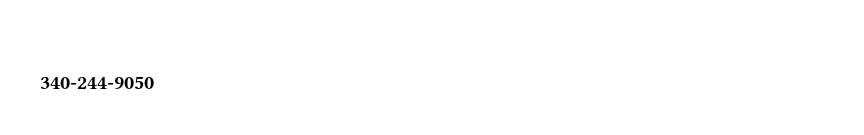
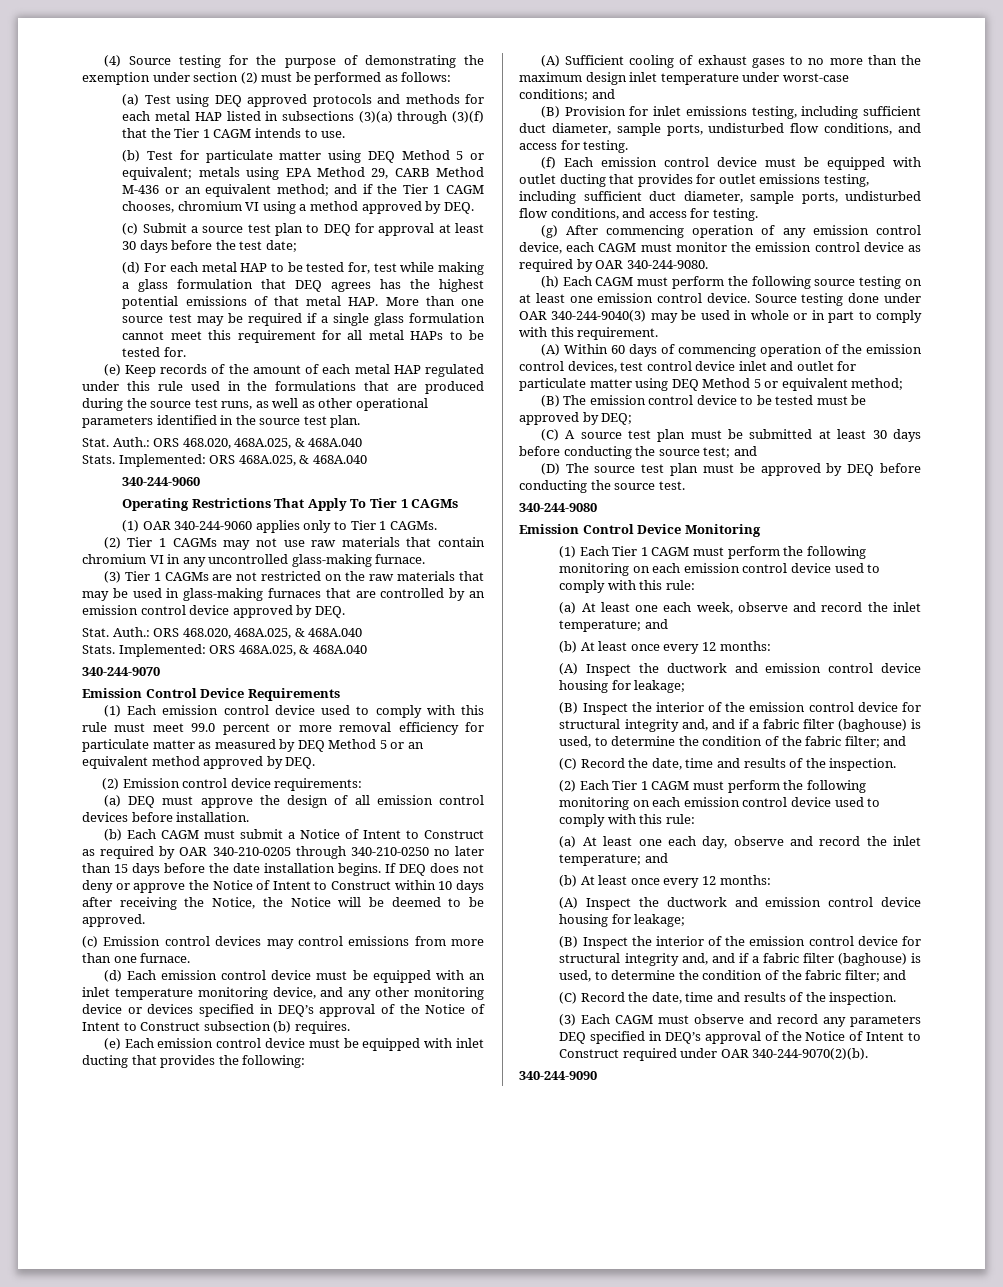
- 340-244-9050
+ (4) Source testing for the purpose of demonstrating the exemption under section (2) must be performed as follows:
+ (a) Test using DEQ approved protocols and methods for each metal HAP listed in subsections (3)(a) through (3)(f) that the Tier 1 CAGM intends to use.
+ (b) Test for particulate matter using DEQ Method 5 or equivalent; metals using EPA Method 29, CARB Method M-436 or an equivalent method; and if the Tier 1 CAGM chooses, chromium VI using a method approved by DEQ.
+ (c) Submit a source test plan to DEQ for approval at least 30 days before the test date;
+ (d) For each metal HAP to be tested for, test while making a glass formulation that DEQ agrees has the highest potential emissions of that metal HAP. More than one source test may be required if a single glass formulation cannot meet this requirement for all metal HAPs to be tested for.
+ (e) Keep records of the amount of each metal HAP regulated under this rule used in the formulations that are produced during the source test runs, as well as other operational parameters identified in the source test plan.
+ Stat. Auth.: ORS 468.020, 468A.025, & 468A.040
+ Stats. Implemented: ORS 468A.025, & 468A.040
+ 340-244-9060
+ Operating Restrictions That Apply To Tier 1 CAGMs
+ (1) OAR 340-244-9060 applies only to Tier 1 CAGMs.
+ (2) Tier 1 CAGMs may not use raw materials that contain chromium VI in any uncontrolled glass-making furnace.
+ (3) Tier 1 CAGMs are not restricted on the raw materials that may be used in glass-making furnaces that are controlled by an emission control device approved by DEQ.
+ Stat. Auth.: ORS 468.020, 468A.025, & 468A.040
+ Stats. Implemented: ORS 468A.025, & 468A.040
+ 340-244-9070
+ Emission Control Device Requirements
+ (1) Each emission control device used to comply with this rule must meet 99.0 percent or more removal efficiency for particulate matter as measured by DEQ Method 5 or an equivalent method approved by DEQ.
+ (2) Emission control device requirements:
+ (a) DEQ must approve the design of all emission control devices before installation.
+ (b) Each CAGM must submit a Notice of Intent to Construct as required by OAR 340-210-0205 through 340-210-0250 no later than 15 days before the date installation begins. If DEQ does not deny or approve the Notice of Intent to Construct within 10 days after receiving the Notice, the Notice will be deemed to be approved.
+ (c) Emission control devices may control emissions from more than one furnace.
+ (d) Each emission control device must be equipped with an inlet temperature monitoring device, and any other monitoring device or devices specified in DEQ’s approval of the Notice of Intent to Construct subsection (b) requires.
+ (e) Each emission control device must be equipped with inlet ducting that provides the following:
+ (A) Sufficient cooling of exhaust gases to no more than the maximum design inlet temperature under worst-case conditions; and
+ (B) Provision for inlet emissions testing, including sufficient duct diameter, sample ports, undisturbed flow conditions, and access for testing.
+ (f) Each emission control device must be equipped with outlet ducting that provides for outlet emissions testing, including sufficient duct diameter, sample ports, undisturbed flow conditions, and access for testing.
+ (g) After commencing operation of any emission control device, each CAGM must monitor the emission control device as required by OAR 340-244-9080.
+ (h) Each CAGM must perform the following source testing on at least one emission control device. Source testing done under OAR 340-244-9040(3) may be used in whole or in part to comply with this requirement.
+ (A) Within 60 days of commencing operation of the emission control devices, test control device inlet and outlet for particulate matter using DEQ Method 5 or equivalent method;
+ (B) The emission control device to be tested must be approved by DEQ;
+ (C) A source test plan must be submitted at least 30 days before conducting the source test; and
+ (D) The source test plan must be approved by DEQ before conducting the source test.
+ 340-244-9080
+ Emission Control Device Monitoring
+ (1) Each Tier 1 CAGM must perform the following monitoring on each emission control device used to comply with this rule:
+ (a) At least one each week, observe and record the inlet temperature; and
+ (b) At least once every 12 months:
+ (A) Inspect the ductwork and emission control device housing for leakage;
+ (B) Inspect the interior of the emission control device for structural integrity and, and if a fabric filter (baghouse) is used, to determine the condition of the fabric filter; and
+ (C) Record the date, time and results of the inspection.
+ (2) Each Tier 1 CAGM must perform the following monitoring on each emission control device used to comply with this rule:
+ (a) At least one each day, observe and record the inlet temperature; and
+ (b) At least once every 12 months:
+ (A) Inspect the ductwork and emission control device housing for leakage;
+ (B) Inspect the interior of the emission control device for structural integrity and, and if a fabric filter (baghouse) is used, to determine the condition of the fabric filter; and
+ (C) Record the date, time and results of the inspection.
+ (3) Each CAGM must observe and record any parameters DEQ specified in DEQ’s approval of the Notice of Intent to Construct required under OAR 340-244-9070(2)(b).
+ 340-244-9090

